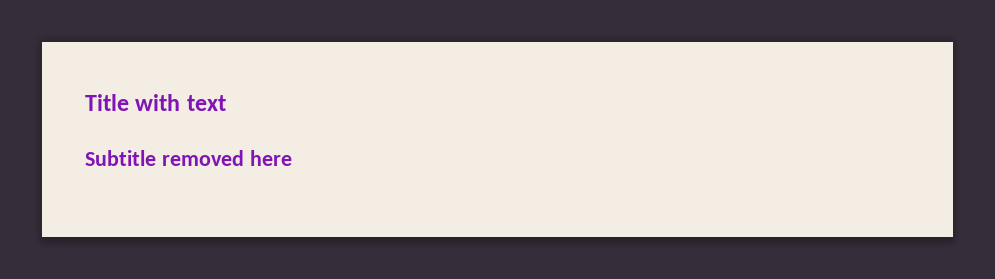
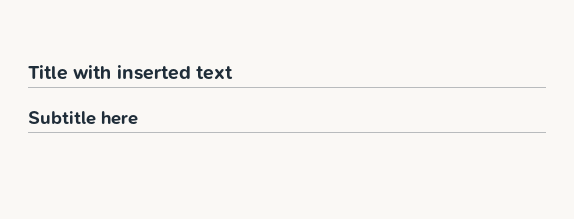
- Title with text
+ Title with inserted text
- Subtitle removed here
+ Subtitle here

